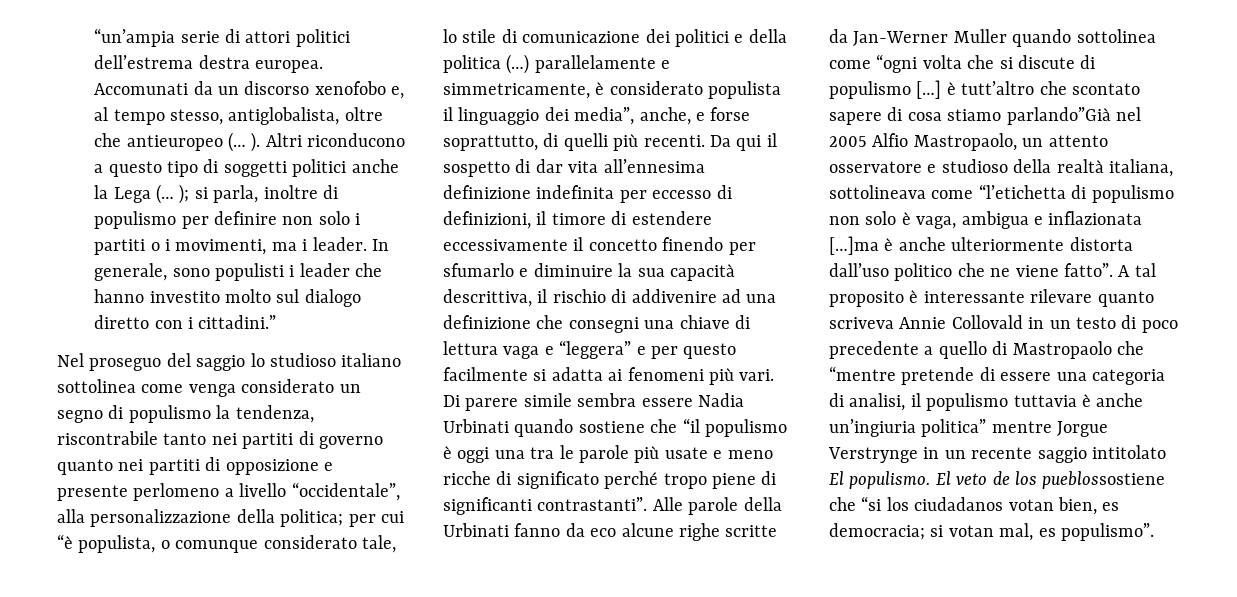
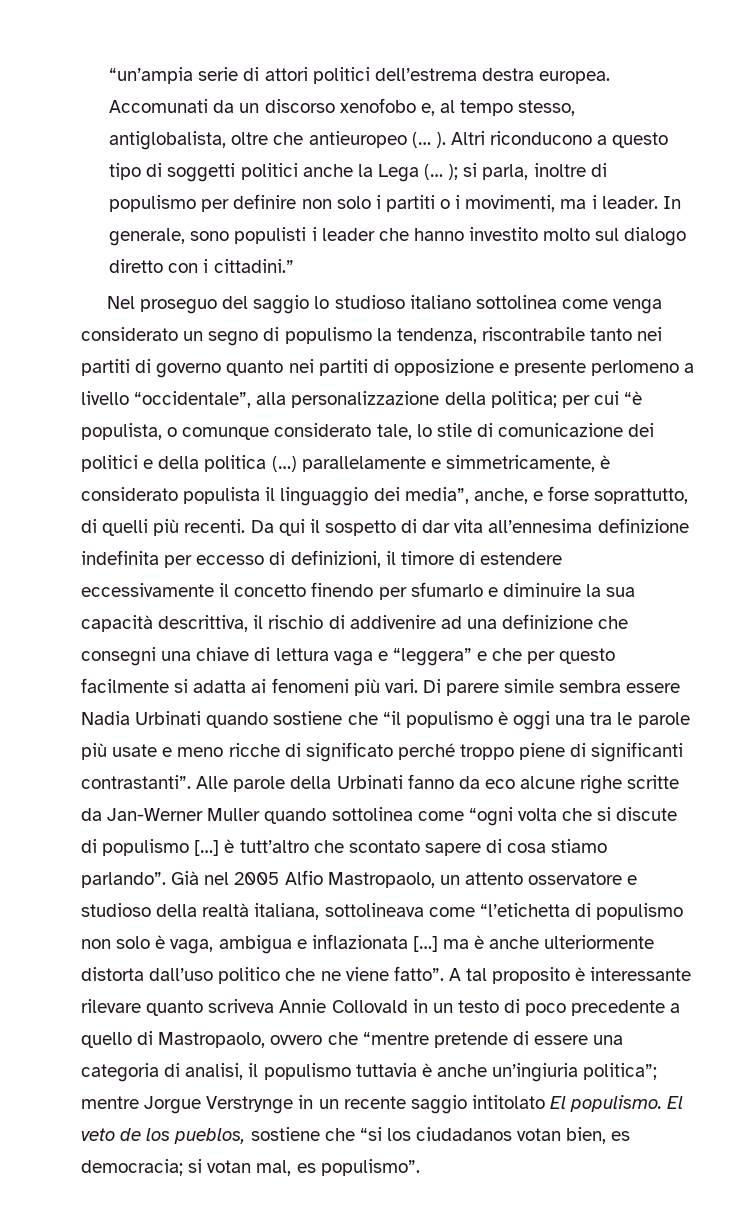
- Da qui il sospetto di dar vita all’ennesima definizione indefinita per eccesso di definizioni, il timore di estendere eccessivamente il concetto finendo per sfumarlo e diminuire la sua capacità descrittiva, il rischio di addivenire ad una definizione che consegni una chiave di lettura vaga e “leggera” e per questo facilmente si adatta ai fenomeni più vari.
+ Da qui il sospetto di dar vita all’ennesima definizione indefinita per eccesso di definizioni, il timore di estendere eccessivamente il concetto finendo per sfumarlo e diminuire la sua capacità descrittiva, il rischio di addivenire ad una definizione che consegni una chiave di lettura vaga e “leggera” e che per questo facilmente si adatta ai fenomeni più vari.
- Di parere simile sembra essere Nadia Urbinati quando sostiene che “il populismo è oggi una tra le parole più usate e meno ricche di significato perché tropo piene di significanti contrastanti”.
+ Di parere simile sembra essere Nadia Urbinati quando sostiene che “il populismo è oggi una tra le parole più usate e meno ricche di significato perché troppo piene di significanti contrastanti”.
- Alle parole della Urbinati fanno da eco alcune righe scritte da Jan-Werner Muller quando sottolinea come “ogni volta che si discute di populismo […] è tutt’altro che scontato sapere di cosa stiamo parlando”Già nel 2005 Alfio Mastropaolo, un attento osservatore e studioso della realtà italiana, sottolineava come “l’etichetta di populismo non solo è vaga, ambigua e inflazionata […]ma è anche ulteriormente distorta dall’uso politico che ne viene fatto”.
+ Alle parole della Urbinati fanno da eco alcune righe scritte da Jan-Werner Muller quando sottolinea come “ogni volta che si discute di populismo […] è tutt’altro che scontato sapere di cosa stiamo parlando”. Già nel 2005 Alfio Mastropaolo, un attento osservatore e studioso della realtà italiana, sottolineava come “l’etichetta di populismo non solo è vaga, ambigua e inflazionata […] ma è anche ulteriormente distorta dall’uso politico che ne viene fatto”.
- A tal proposito è interessante rilevare quanto scriveva Annie Collovald in un testo di poco precedente a quello di Mastropaolo che “mentre pretende di essere una categoria di analisi, il populismo tuttavia è anche un’ingiuria politica” mentre Jorgue Verstrynge in un recente saggio intitolato El populismo.
+ A tal proposito è interessante rilevare quanto scriveva Annie Collovald in un testo di poco precedente a quello di Mastropaolo, ovvero che “mentre pretende di essere una categoria di analisi, il populismo tuttavia è anche un’ingiuria politica”; mentre Jorgue Verstrynge in un recente saggio intitolato El populismo.
- El veto de los pueblossostiene che “si los ciudadanos votan bien, es democracia; si votan mal, es populismo”.
+ El veto de los pueblos, sostiene che “si los ciudadanos votan bien, es democracia; si votan mal, es populismo”.

